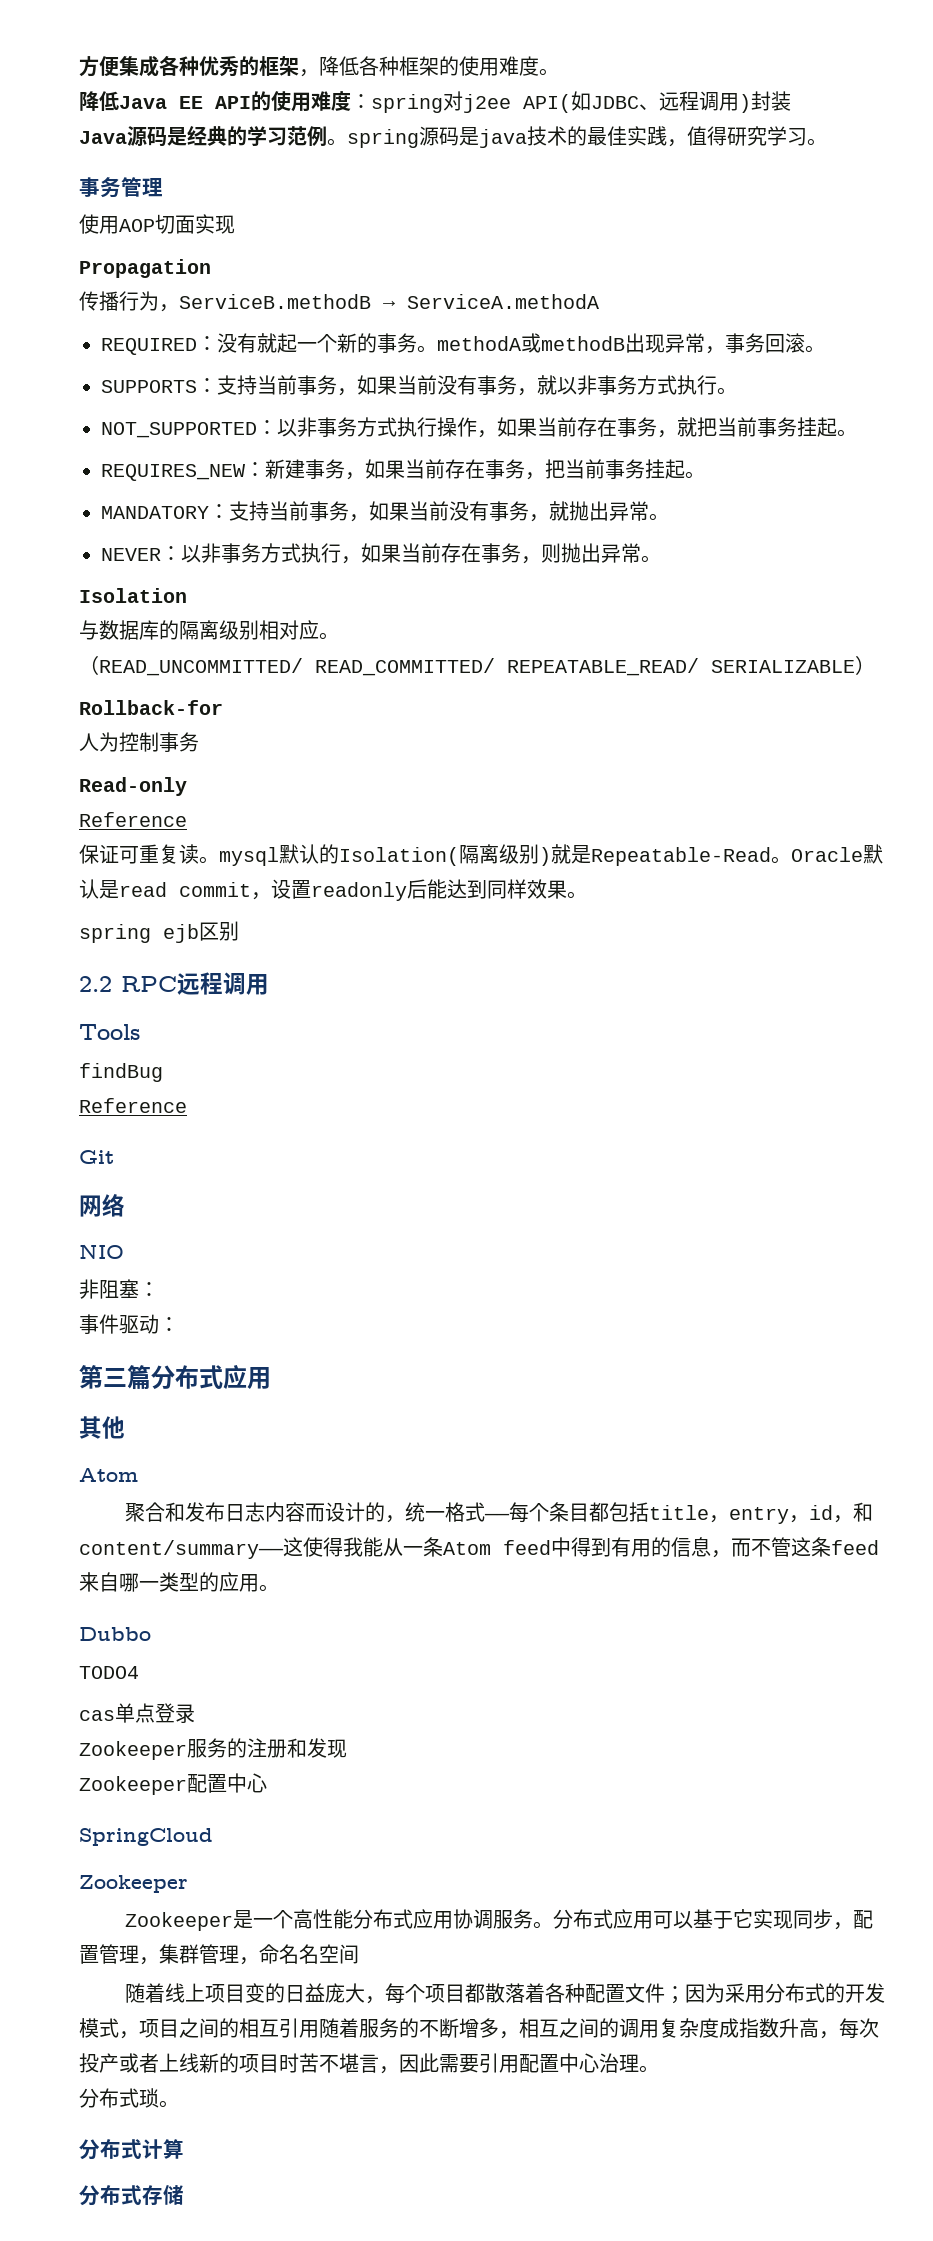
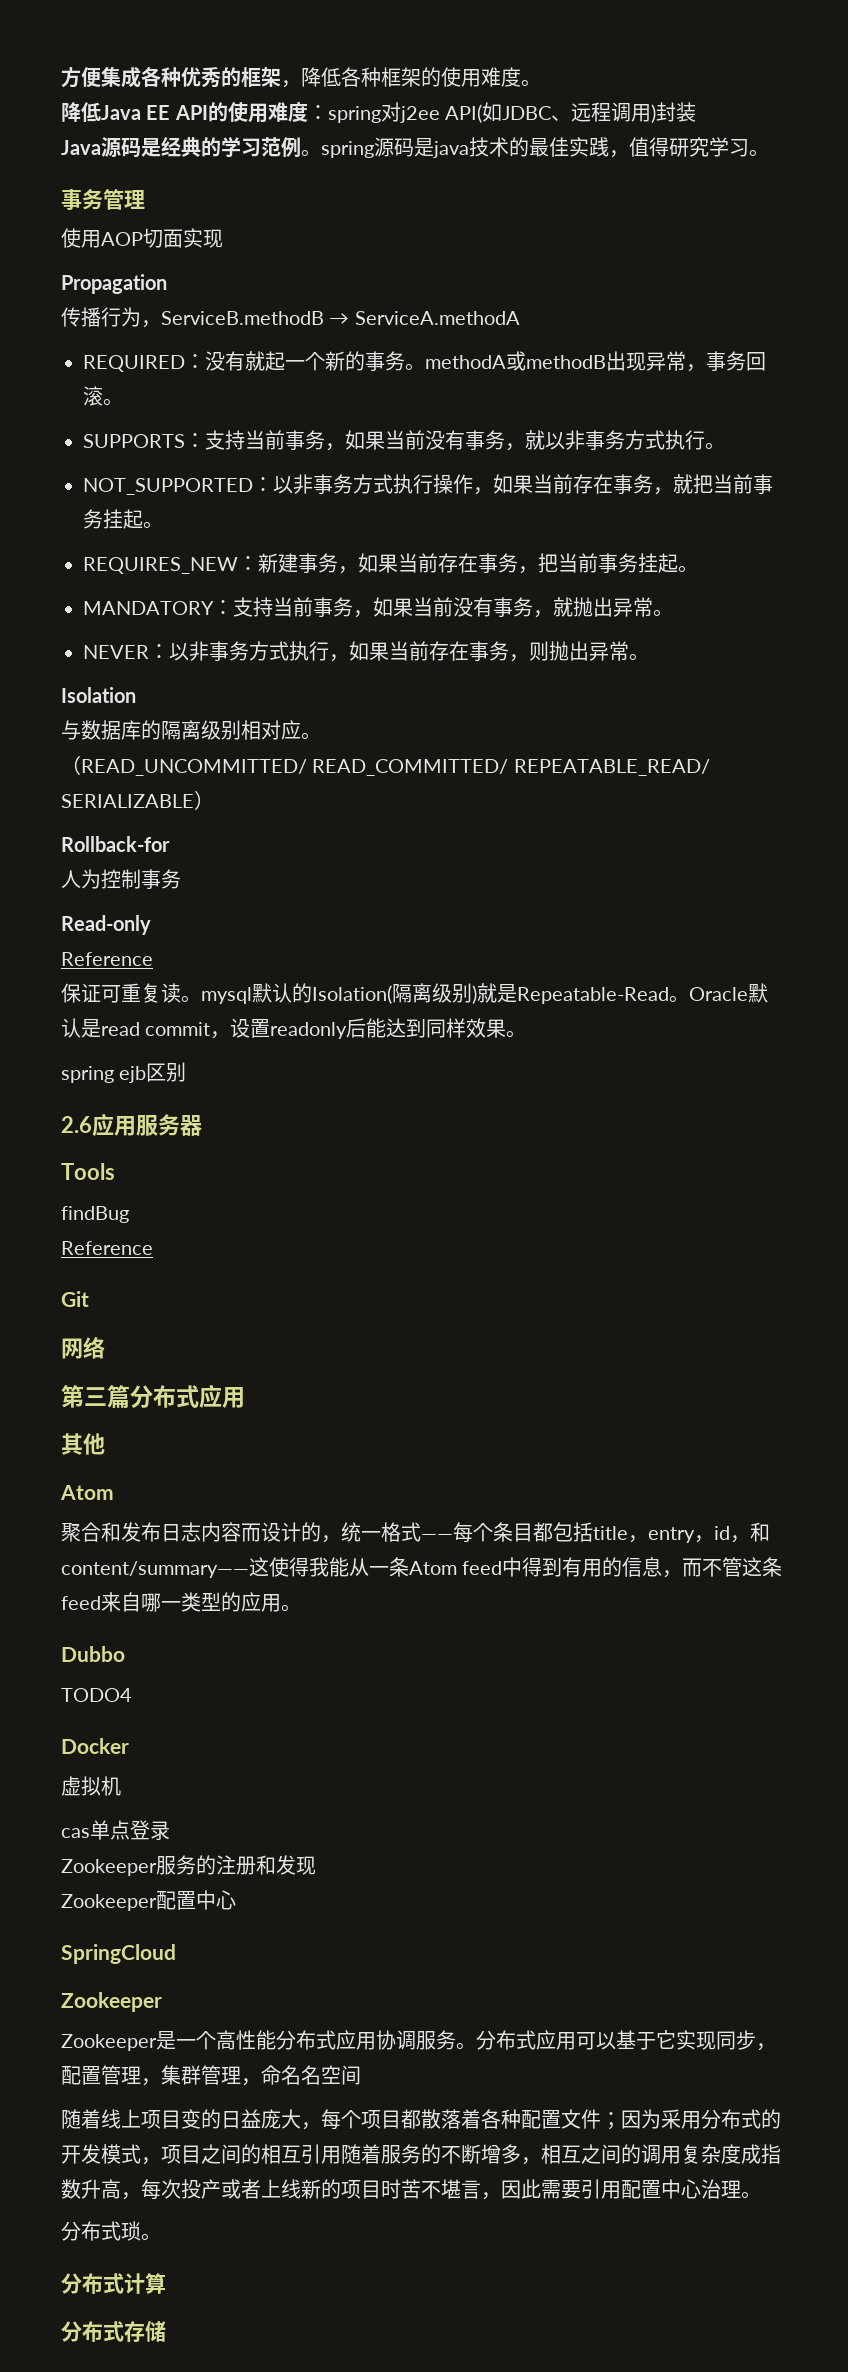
- 2.2 RPC远程调用
+ 2.6应用服务器
- NIO
- 非阻塞：
- 事件驱动：
+ Docker
+ 虚拟机

